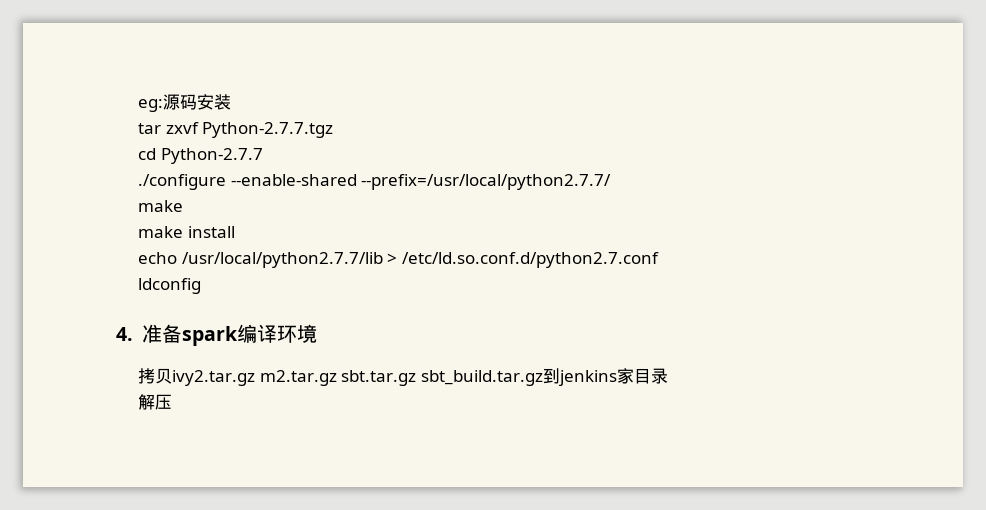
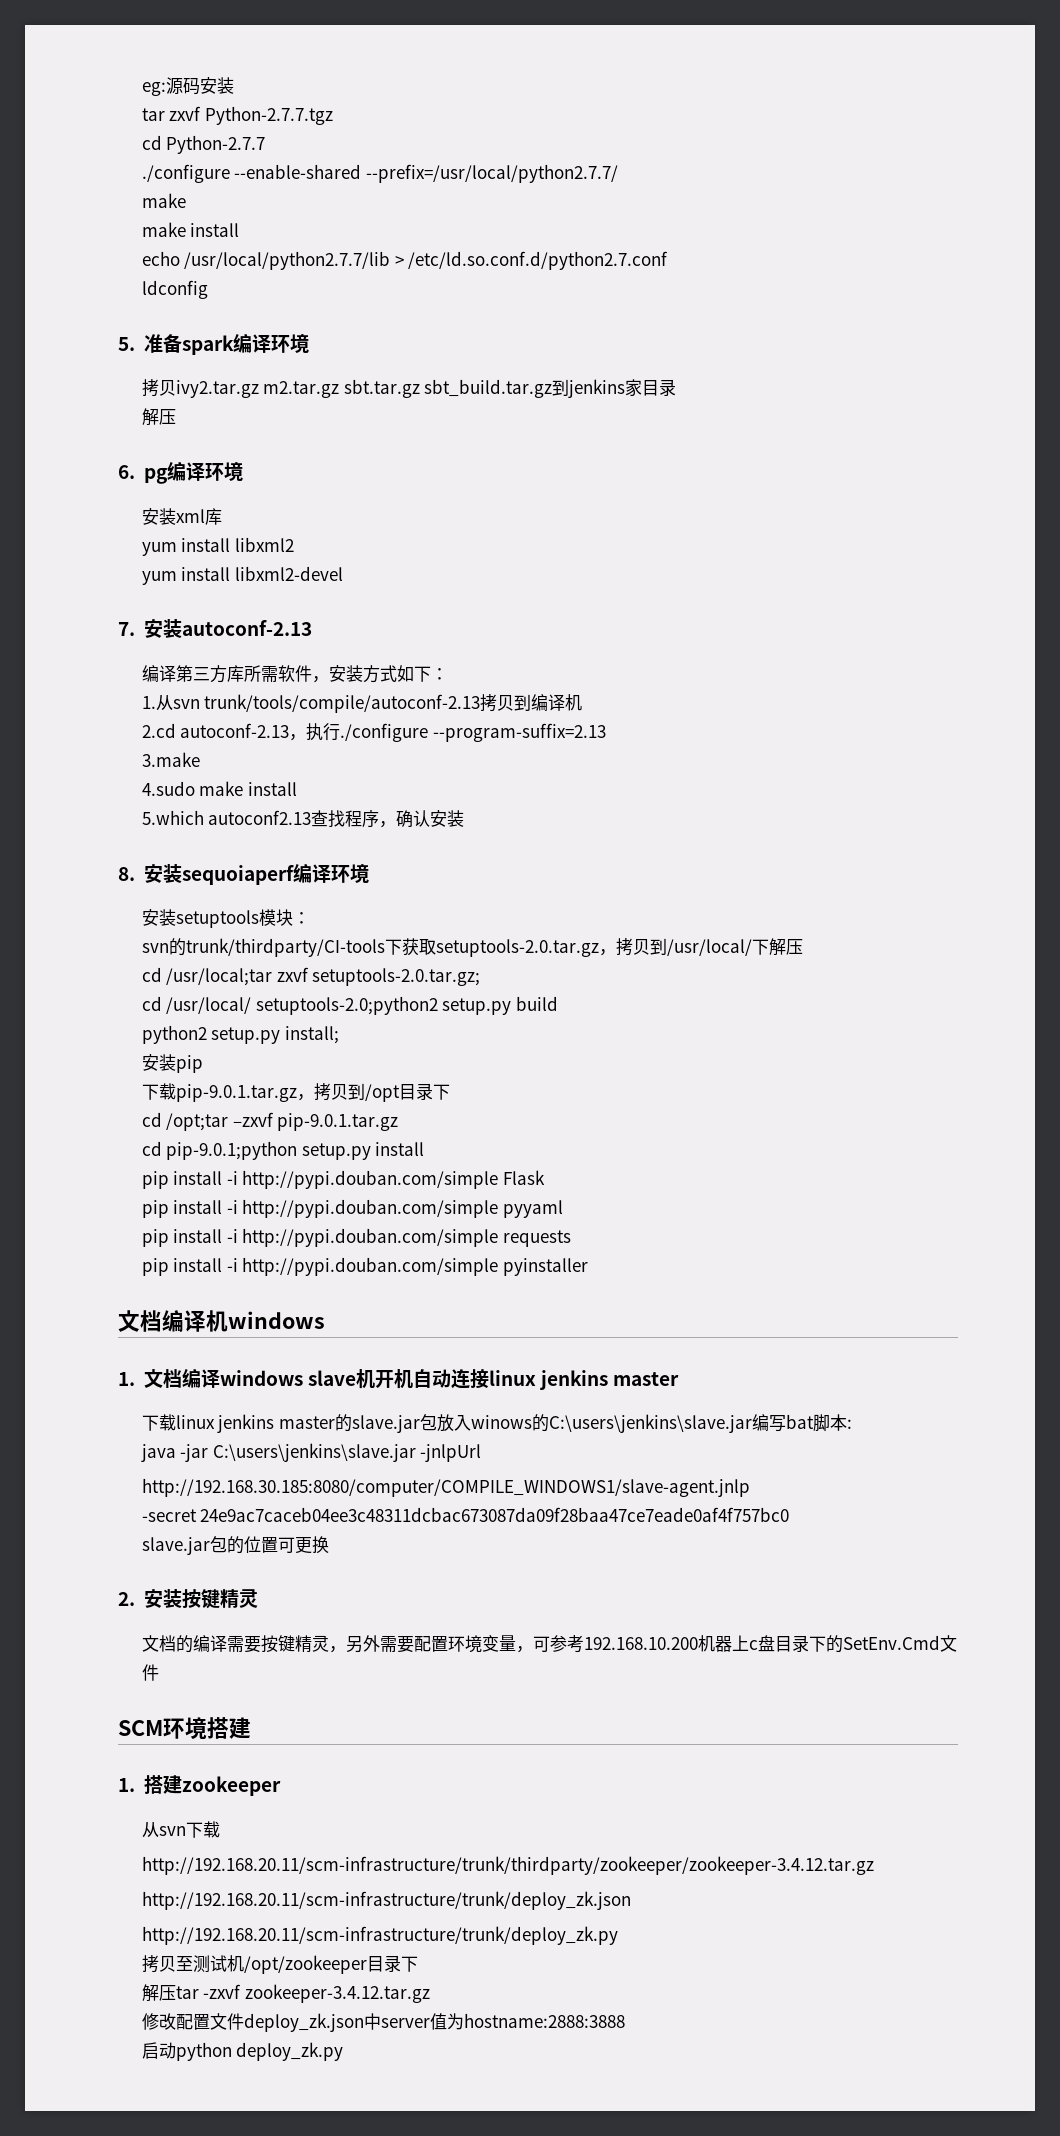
- 4.准备spark编译环境
+ 5.准备spark编译环境
+ 6. pg编译环境
+ 安装xml库
+ yum install libxml2
+ yum install libxml2-devel
+ 7.安装autoconf-2.13
+ 编译第三方库所需软件，安装方式如下：
+ 1.从svn trunk/tools/compile/autoconf-2.13拷贝到编译机
+ 2.cd autoconf-2.13，执行./configure --program-suffix=2.13
+ 3.make
+ 4.sudo make install
+ 5.which autoconf2.13查找程序，确认安装
+ 8.安装sequoiaperf编译环境
+ 安装setuptools模块：
+ svn的trunk/thirdparty/CI-tools下获取setuptools-2.0.tar.gz，拷贝到/usr/local/下解压
+ cd /usr/local;tar zxvf setuptools-2.0.tar.gz;
+ cd /usr/local/ setuptools-2.0;python2 setup.py build
+ python2 setup.py install;
+ 安装pip
+ 下载pip-9.0.1.tar.gz，拷贝到/opt目录下
+ cd /opt;tar –zxvf pip-9.0.1.tar.gz
+ cd pip-9.0.1;python setup.py install
+ pip install -i http://pypi.douban.com/simple Flask
+ pip install -i http://pypi.douban.com/simple pyyaml
+ pip install -i http://pypi.douban.com/simple requests
+ pip install -i http://pypi.douban.com/simple pyinstaller
+ 文档编译机windows
+ 1.文档编译windows slave机开机自动连接linux jenkins master
+ 下载linux jenkins master的slave.jar包放入winows的C:\users\jenkins\slave.jar编写bat脚本:
+ java -jar C:\users\jenkins\slave.jar -jnlpUrl
+ http://192.168.30.185:8080/computer/COMPILE_WINDOWS1/slave-agent.jnlp
+ -secret 24e9ac7caceb04ee3c48311dcbac673087da09f28baa47ce7eade0af4f757bc0
+ slave.jar包的位置可更换
+ 2.安装按键精灵
+ 文档的编译需要按键精灵，另外需要配置环境变量，可参考192.168.10.200机器上c盘目录下的SetEnv.Cmd文件
+ SCM环境搭建
+ 1.搭建zookeeper
+ 从svn下载
+ http://192.168.20.11/scm-infrastructure/trunk/thirdparty/zookeeper/zookeeper-3.4.12.tar.gz
+ http://192.168.20.11/scm-infrastructure/trunk/deploy_zk.json
+ http://192.168.20.11/scm-infrastructure/trunk/deploy_zk.py
+ 拷贝至测试机/opt/zookeeper目录下
+ 解压tar -zxvf zookeeper-3.4.12.tar.gz
+ 修改配置文件deploy_zk.json中server值为hostname:2888:3888
+ 启动python deploy_zk.py

